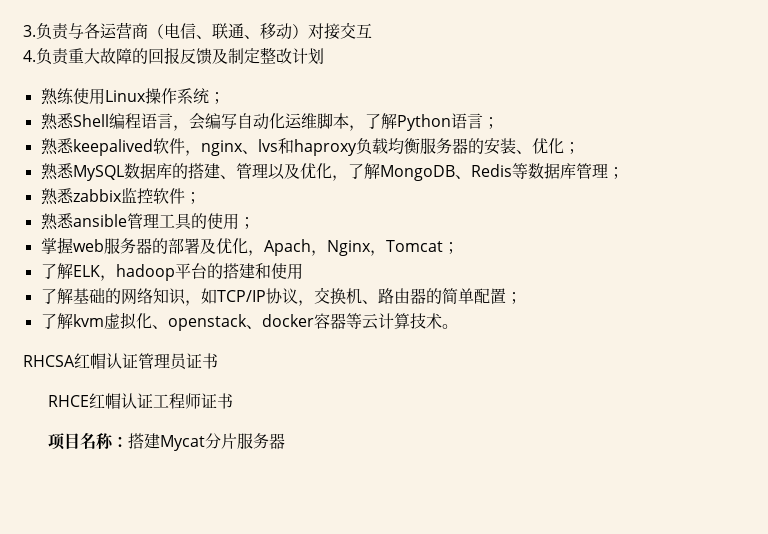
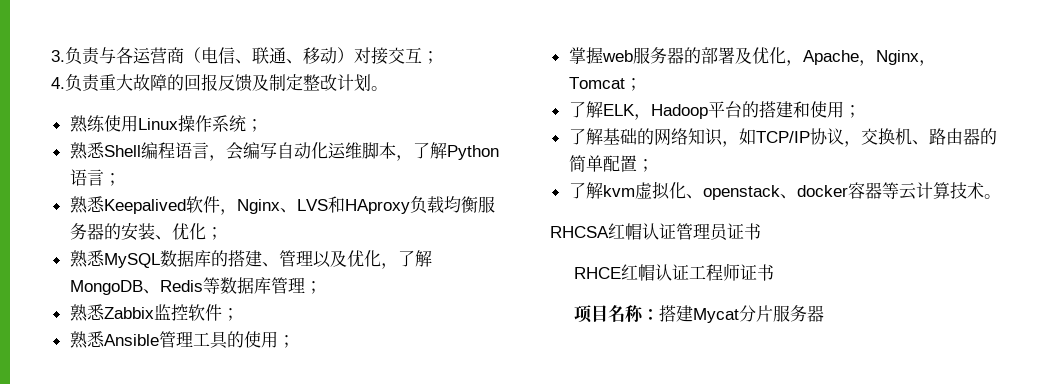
- 3.负责与各运营商（电信、联通、移动）对接交互
+ 3.负责与各运营商（电信、联通、移动）对接交互；
- 4.负责重大故障的回报反馈及制定整改计划
+ 4.负责重大故障的回报反馈及制定整改计划。
- 熟悉keepalived软件，nginx、lvs和haproxy负载均衡服务器的安装、优化；
+ 熟悉Keepalived软件，Nginx、LVS和HAproxy负载均衡服务器的安装、优化；
- 熟悉zabbix监控软件；
+ 熟悉Zabbix监控软件；
- 熟悉ansible管理工具的使用；
+ 熟悉Ansible管理工具的使用；
- 掌握web服务器的部署及优化，Apach，Nginx，Tomcat；
+ 掌握web服务器的部署及优化，Apache，Nginx，Tomcat；
- 了解ELK，hadoop平台的搭建和使用
+ 了解ELK，Hadoop平台的搭建和使用；

